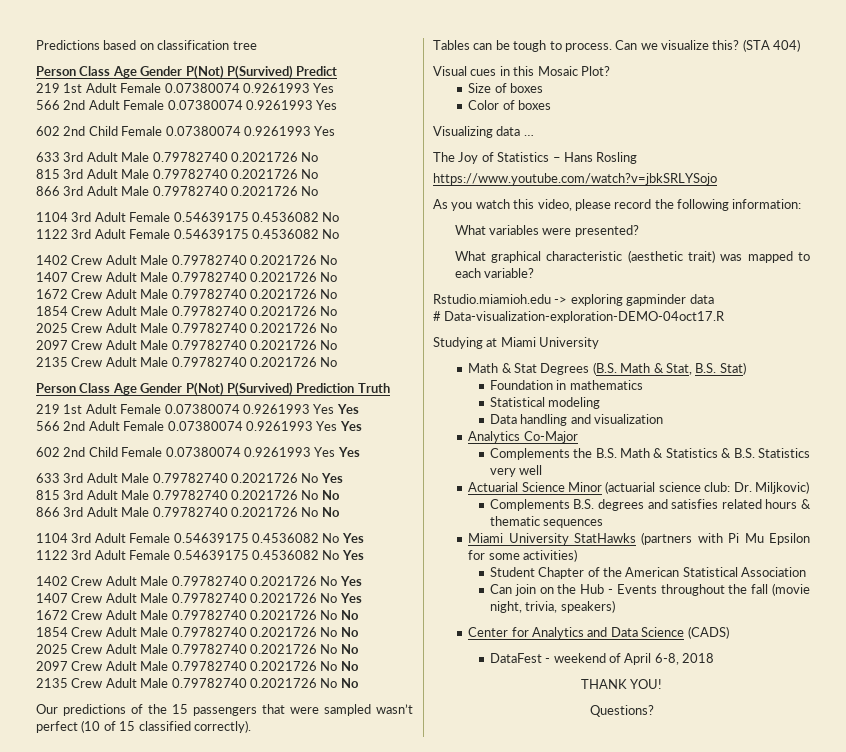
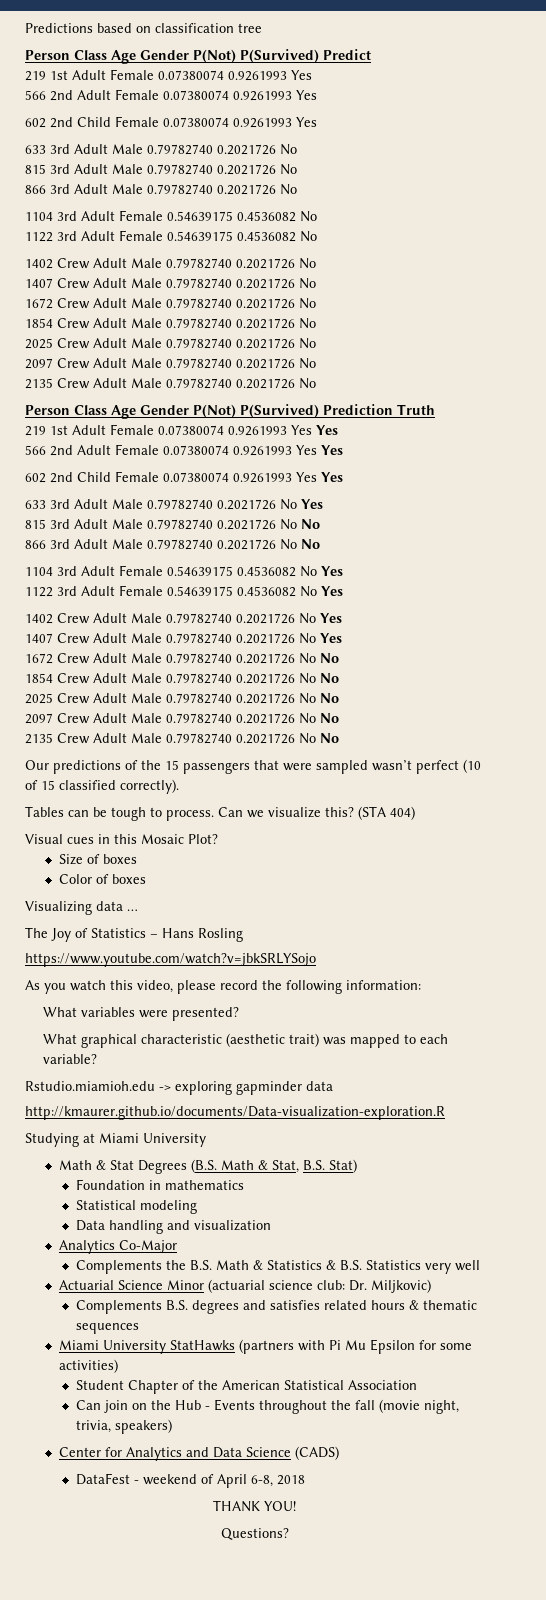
- # Data-visualization-exploration-DEMO-04oct17.R
+ http://kmaurer.github.io/documents/Data-visualization-exploration.R

